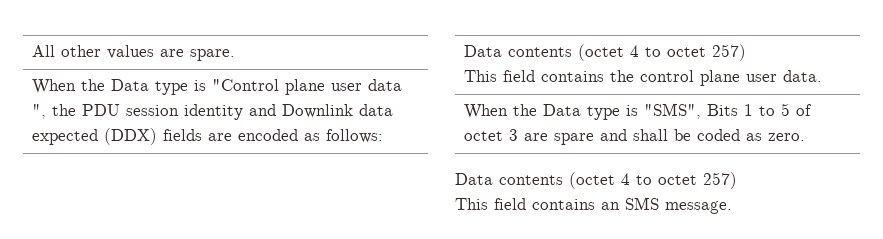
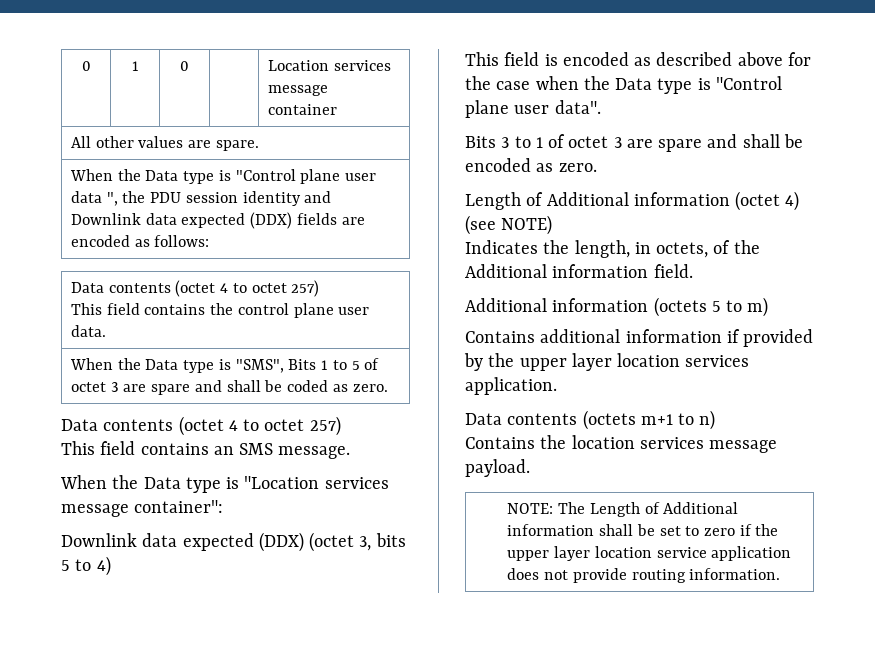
+ 0 | 1 | 0 | | Location services message container
+ When the Data type is "Location services message container":
+ Downlink data expected (DDX) (octet 3, bits 5 to 4)
+ This field is encoded as described above for the case when the Data type is "Control plane user data".
+ Bits 3 to 1 of octet 3 are spare and shall be encoded as zero.
+ Length of Additional information (octet 4) (see NOTE)
+ Indicates the length, in octets, of the Additional information field.
+ Additional information (octets 5 to m)
+ Contains additional information if provided by the upper layer location services application.
+ Data contents (octets m+1 to n)
+ Contains the location services message payload.
+ NOTE: The Length of Additional information shall be set to zero if the upper layer location service application does not provide routing information.

